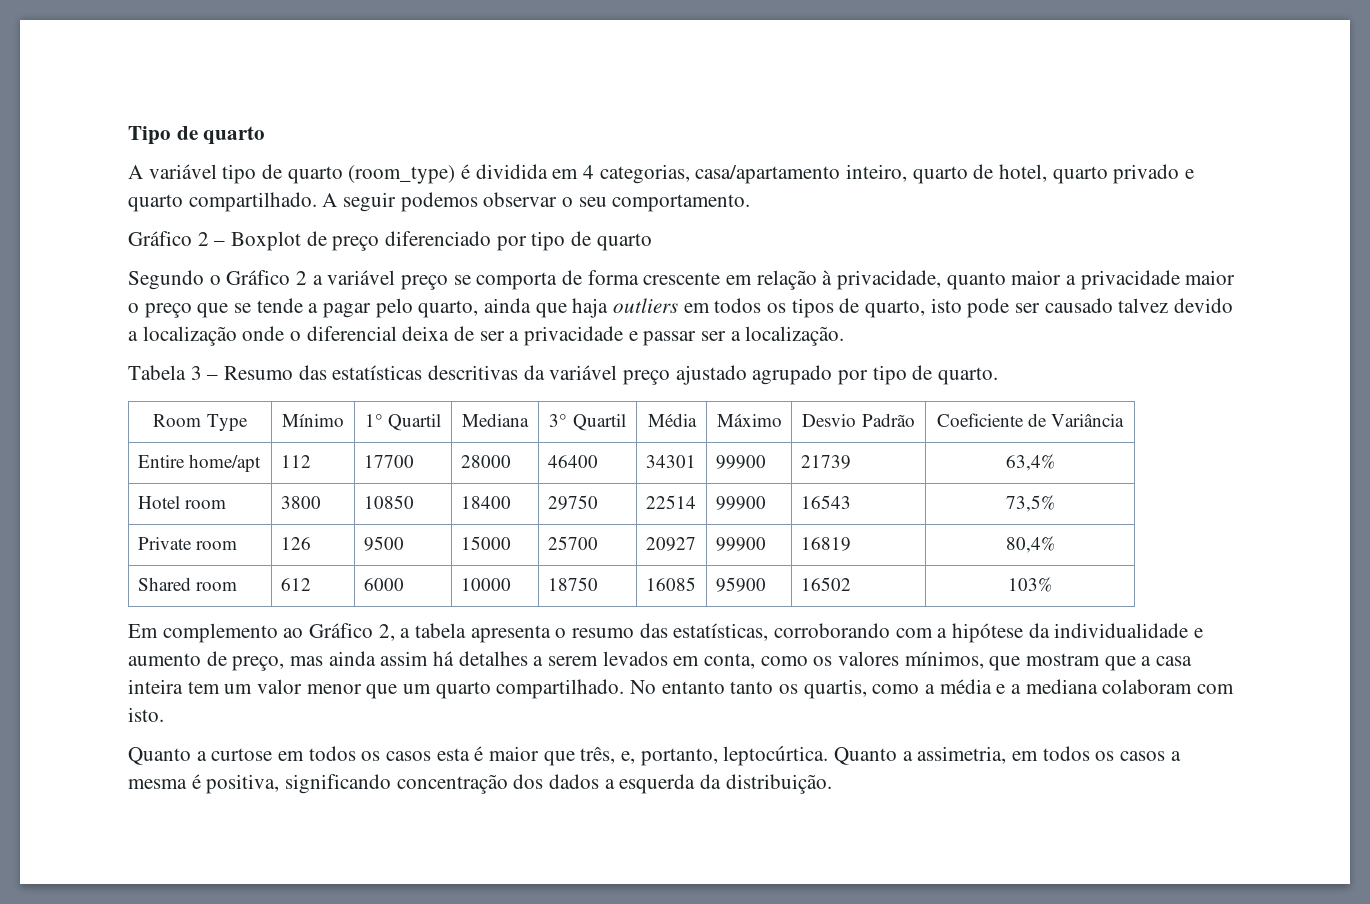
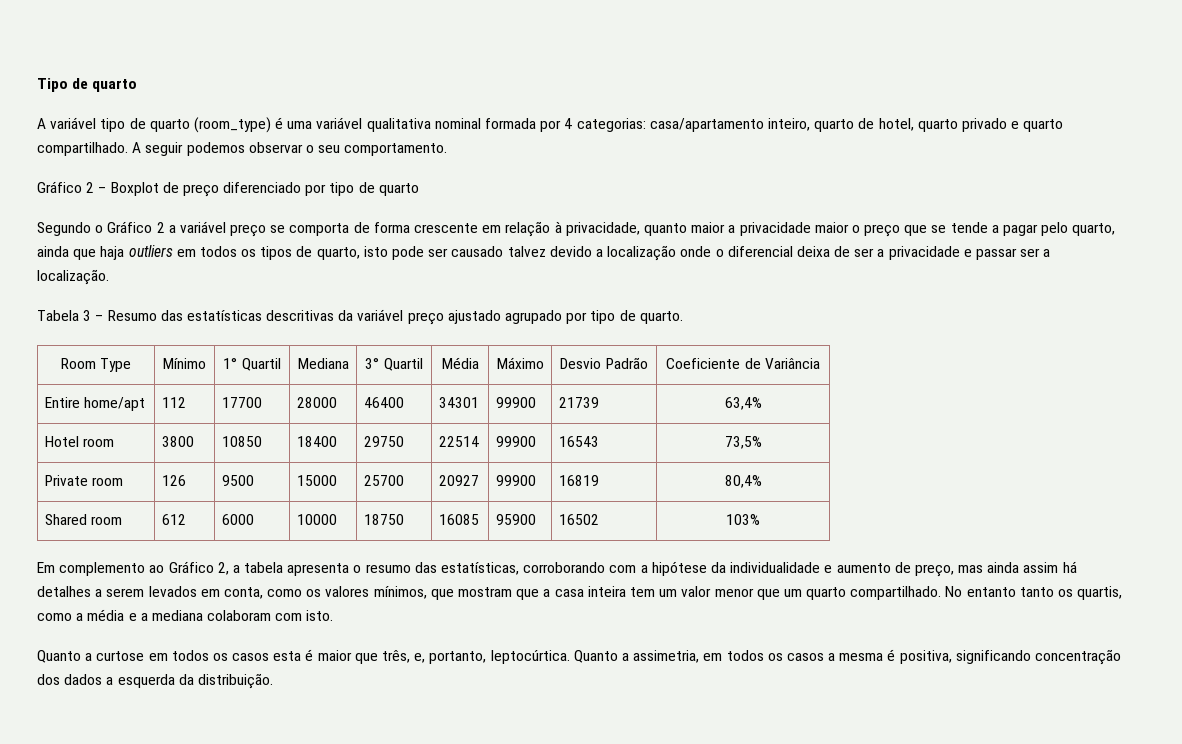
- A variável tipo de quarto (room_type) é dividida em 4 categorias, casa/apartamento inteiro, quarto de hotel, quarto privado e quarto compartilhado.
+ A variável tipo de quarto (room_type) é uma variável qualitativa nominal formada por 4 categorias: casa/apartamento inteiro, quarto de hotel, quarto privado e quarto compartilhado.

